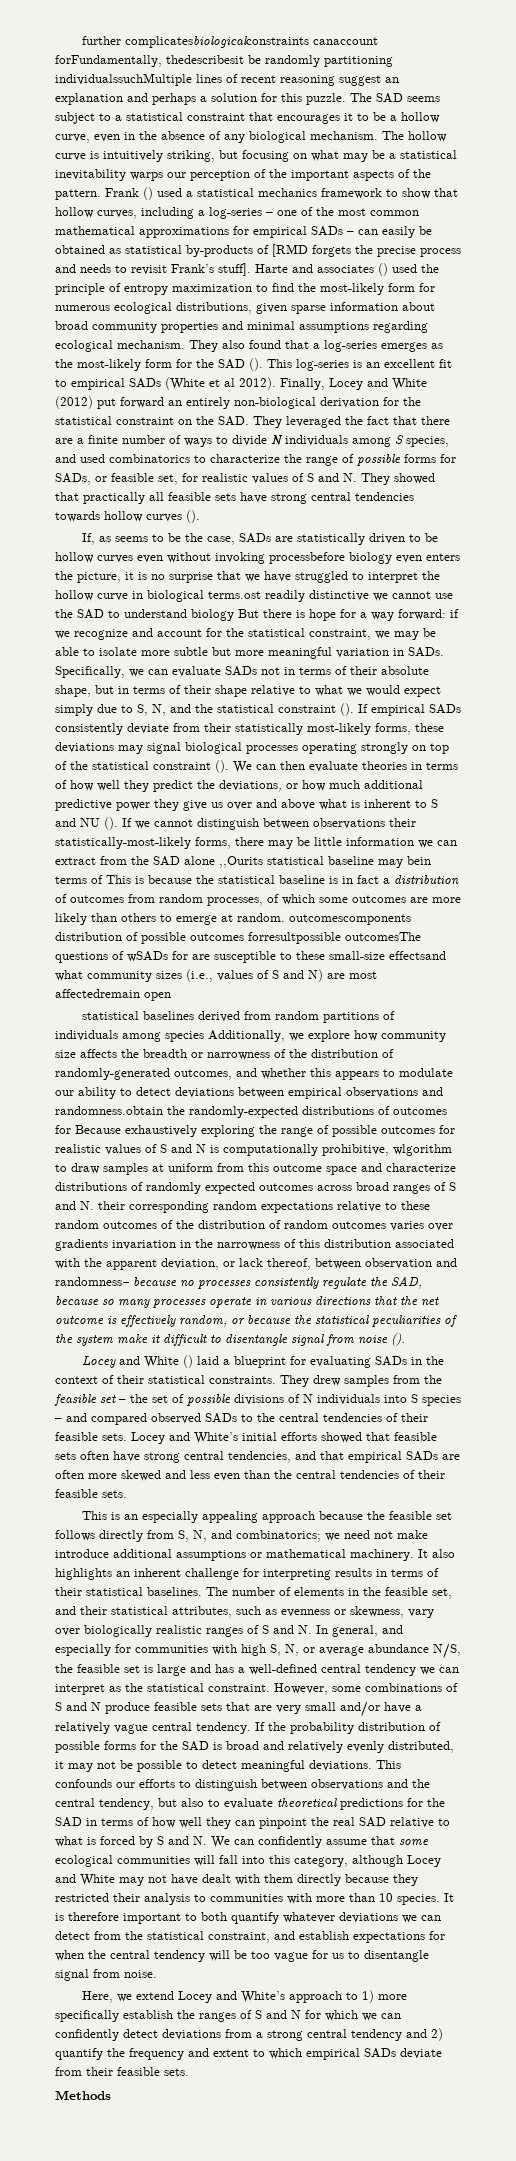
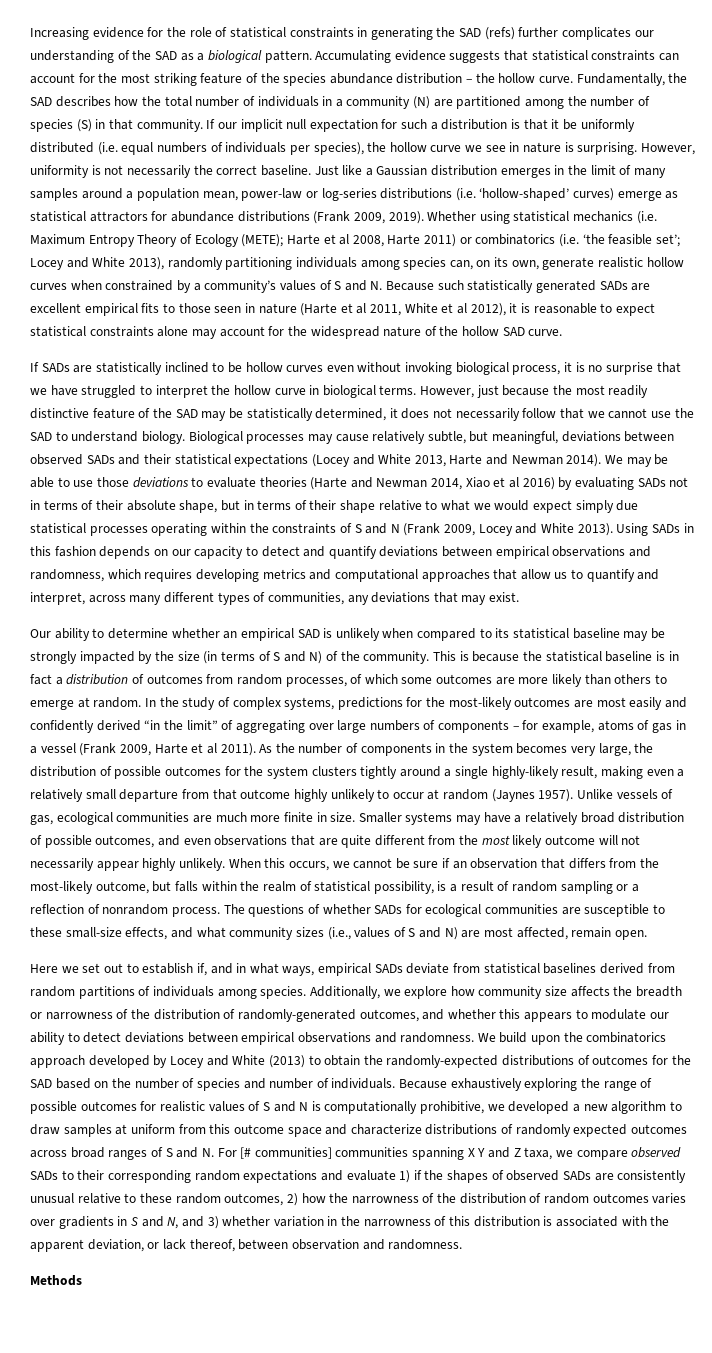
- further complicatesbiologicalconstraints canaccount forFundamentally, thedescribesit be randomly partitioning individualssuchMultiple lines of recent reasoning suggest an explanation and perhaps a solution for this puzzle. The SAD seems subject to a statistical constraint that encourages it to be a hollow curve, even in the absence of any biological mechanism. The hollow curve is intuitively striking, but focusing on what may be a statistical inevitability warps our perception of the important aspects of the pattern. Frank () used a statistical mechanics framework to show that hollow curves, including a log-series – one of the most common mathematical approximations for empirical SADs – can easily be obtained as statistical by-products of [RMD forgets the precise process and needs to revisit Frank’s stuff]. Harte and associates () used the principle of entropy maximization to find the most-likely form for numerous ecological distributions, given sparse information about broad community properties and minimal assumptions regarding ecological mechanism. They also found that a log-series emerges as the most-likely form for the SAD (). This log-series is an excellent fit to empirical SADs (White et al 2012). Finally, Locey and White (2012) put forward an entirely non-biological derivation for the statistical constraint on the SAD. They leveraged the fact that there are a finite number of ways to divide N individuals among S species, and used combinatorics to characterize the range of possible forms for SADs, or feasible set, for realistic values of S and N. They showed that practically all feasible sets have strong central tendencies towards hollow curves ().
- If, as seems to be the case, SADs are statistically driven to be hollow curves even without invoking processbefore biology even enters the picture, it is no surprise that we have struggled to interpret the hollow curve in biological terms.ost readily distinctive we cannot use the SAD to understand biology But there is hope for a way forward: if we recognize and account for the statistical constraint, we may be able to isolate more subtle but more meaningful variation in SADs. Specifically, we can evaluate SADs not in terms of their absolute shape, but in terms of their shape relative to what we would expect simply due to S, N, and the statistical constraint (). If empirical SADs consistently deviate from their statistically most-likely forms, these deviations may signal biological processes operating strongly on top of the statistical constraint (). We can then evaluate theories in terms of how well they predict the deviations, or how much additional predictive power they give us over and above what is inherent to S and NU (). If we cannot distinguish between observations their statistically-most-likely forms, there may be little information we can extract from the SAD alone ,,Ourits statistical baseline may bein terms of This is because the statistical baseline is in fact a distribution of outcomes from random processes, of which some outcomes are more likely than others to emerge at random. outcomescomponents distribution of possible outcomes forresultpossible outcomesThe questions of wSADs for are susceptible to these small-size effectsand what community sizes (i.e., values of S and N) are most affectedremain open
- statistical baselines derived from random partitions of individuals among species Additionally, we explore how community size affects the breadth or narrowness of the distribution of randomly-generated outcomes, and whether this appears to modulate our ability to detect deviations between empirical observations and randomness.obtain the randomly-expected distributions of outcomes for Because exhaustively exploring the range of possible outcomes for realistic values of S and N is computationally prohibitive, wlgorithm to draw samples at uniform from this outcome space and characterize distributions of randomly expected outcomes across broad ranges of S and N. their corresponding random expectations relative to these random outcomes of the distribution of random outcomes varies over gradients invariation in the narrowness of this distribution associated with the apparent deviation, or lack thereof, between observation and randomness– because no processes consistently regulate the SAD, because so many processes operate in various directions that the net outcome is effectively random, or because the statistical peculiarities of the system make it difficult to disentangle signal from noise ().
- Locey and White () laid a blueprint for evaluating SADs in the context of their statistical constraints. They drew samples from the feasible set – the set of possible divisions of N individuals into S species – and compared observed SADs to the central tendencies of their feasible sets. Locey and White’s initial efforts showed that feasible sets often have strong central tendencies, and that empirical SADs are often more skewed and less even than the central tendencies of their feasible sets.
- This is an especially appealing approach because the feasible set follows directly from S, N, and combinatorics; we need not make introduce additional assumptions or mathematical machinery. It also highlights an inherent challenge for interpreting results in terms of their statistical baselines. The number of elements in the feasible set, and their statistical attributes, such as evenness or skewness, vary over biologically realistic ranges of S and N. In general, and especially for communities with high S, N, or average abundance N/S, the feasible set is large and has a well-defined central tendency we can interpret as the statistical constraint. However, some combinations of S and N produce feasible sets that are very small and/or have a relatively vague central tendency. If the probability distribution of possible forms for the SAD is broad and relatively evenly distributed, it may not be possible to detect meaningful deviations. This confounds our efforts to distinguish between observations and the central tendency, but also to evaluate theoretical predictions for the SAD in terms of how well they can pinpoint the real SAD relative to what is forced by S and N. We can confidently assume that some ecological communities will fall into this category, although Locey and White may not have dealt with them directly because they restricted their analysis to communities with more than 10 species. It is therefore important to both quantify whatever deviations we can detect from the statistical constraint, and establish expectations for when the central tendency will be too vague for us to disentangle signal from noise.
- Here, we extend Locey and White’s approach to 1) more specifically establish the ranges of S and N for which we can confidently detect deviations from a strong central tendency and 2) quantify the frequency and extent to which empirical SADs deviate from their feasible sets.
+ Increasing evidence for the role of statistical constraints in generating the SAD (refs) further complicates our understanding of the SAD as a biological pattern. Accumulating evidence suggests that statistical constraints can account for the most striking feature of the species abundance distribution – the hollow curve. Fundamentally, the SAD describes how the total number of individuals in a community (N) are partitioned among the number of species (S) in that community. If our implicit null expectation for such a distribution is that it be uniformly distributed (i.e. equal numbers of individuals per species), the hollow curve we see in nature is surprising. However, uniformity is not necessarily the correct baseline. Just like a Gaussian distribution emerges in the limit of many samples around a population mean, power-law or log-series distributions (i.e. ‘hollow-shaped’ curves) emerge as statistical attractors for abundance distributions (Frank 2009, 2019). Whether using statistical mechanics (i.e. Maximum Entropy Theory of Ecology (METE); Harte et al 2008, Harte 2011) or combinatorics (i.e. ‘the feasible set’; Locey and White 2013), randomly partitioning individuals among species can, on its own, generate realistic hollow curves when constrained by a community’s values of S and N. Because such statistically generated SADs are excellent empirical fits to those seen in nature (Harte et al 2011, White et al 2012), it is reasonable to expect statistical constraints alone may account for the widespread nature of the hollow SAD curve.
+ If SADs are statistically inclined to be hollow curves even without invoking biological process, it is no surprise that we have struggled to interpret the hollow curve in biological terms. However, just because the most readily distinctive feature of the SAD may be statistically determined, it does not necessarily follow that we cannot use the SAD to understand biology. Biological processes may cause relatively subtle, but meaningful, deviations between observed SADs and their statistical expectations (Locey and White 2013, Harte and Newman 2014). We may be able to use those deviations to evaluate theories (Harte and Newman 2014, Xiao et al 2016) by evaluating SADs not in terms of their absolute shape, but in terms of their shape relative to what we would expect simply due statistical processes operating within the constraints of S and N (Frank 2009, Locey and White 2013). Using SADs in this fashion depends on our capacity to detect and quantify deviations between empirical observations and randomness, which requires developing metrics and computational approaches that allow us to quantify and interpret, across many different types of communities, any deviations that may exist.
+ Our ability to determine whether an empirical SAD is unlikely when compared to its statistical baseline may be strongly impacted by the size (in terms of S and N) of the community. This is because the statistical baseline is in fact a distribution of outcomes from random processes, of which some outcomes are more likely than others to emerge at random. In the study of complex systems, predictions for the most-likely outcomes are most easily and confidently derived “in the limit” of aggregating over large numbers of components – for example, atoms of gas in a vessel (Frank 2009, Harte et al 2011). As the number of components in the system becomes very large, the distribution of possible outcomes for the system clusters tightly around a single highly-likely result, making even a relatively small departure from that outcome highly unlikely to occur at random (Jaynes 1957). Unlike vessels of gas, ecological communities are much more finite in size. Smaller systems may have a relatively broad distribution of possible outcomes, and even observations that are quite different from the most likely outcome will not necessarily appear highly unlikely. When this occurs, we cannot be sure if an observation that differs from the most-likely outcome, but falls within the realm of statistical possibility, is a result of random sampling or a reflection of nonrandom process. The questions of whether SADs for ecological communities are susceptible to these small-size effects, and what community sizes (i.e., values of S and N) are most affected, remain open.
+ Here we set out to establish if, and in what ways, empirical SADs deviate from statistical baselines derived from random partitions of individuals among species. Additionally, we explore how community size affects the breadth or narrowness of the distribution of randomly-generated outcomes, and whether this appears to modulate our ability to detect deviations between empirical observations and randomness. We build upon the combinatorics approach developed by Locey and White (2013) to obtain the randomly-expected distributions of outcomes for the SAD based on the number of species and number of individuals. Because exhaustively exploring the range of possible outcomes for realistic values of S and N is computationally prohibitive, we developed a new algorithm to draw samples at uniform from this outcome space and characterize distributions of randomly expected outcomes across broad ranges of S and N. For [# communities] communities spanning X Y and Z taxa, we compare observed SADs to their corresponding random expectations and evaluate 1) if the shapes of observed SADs are consistently unusual relative to these random outcomes, 2) how the narrowness of the distribution of random outcomes varies over gradients in S and N, and 3) whether variation in the narrowness of this distribution is associated with the apparent deviation, or lack thereof, between observation and randomness.

